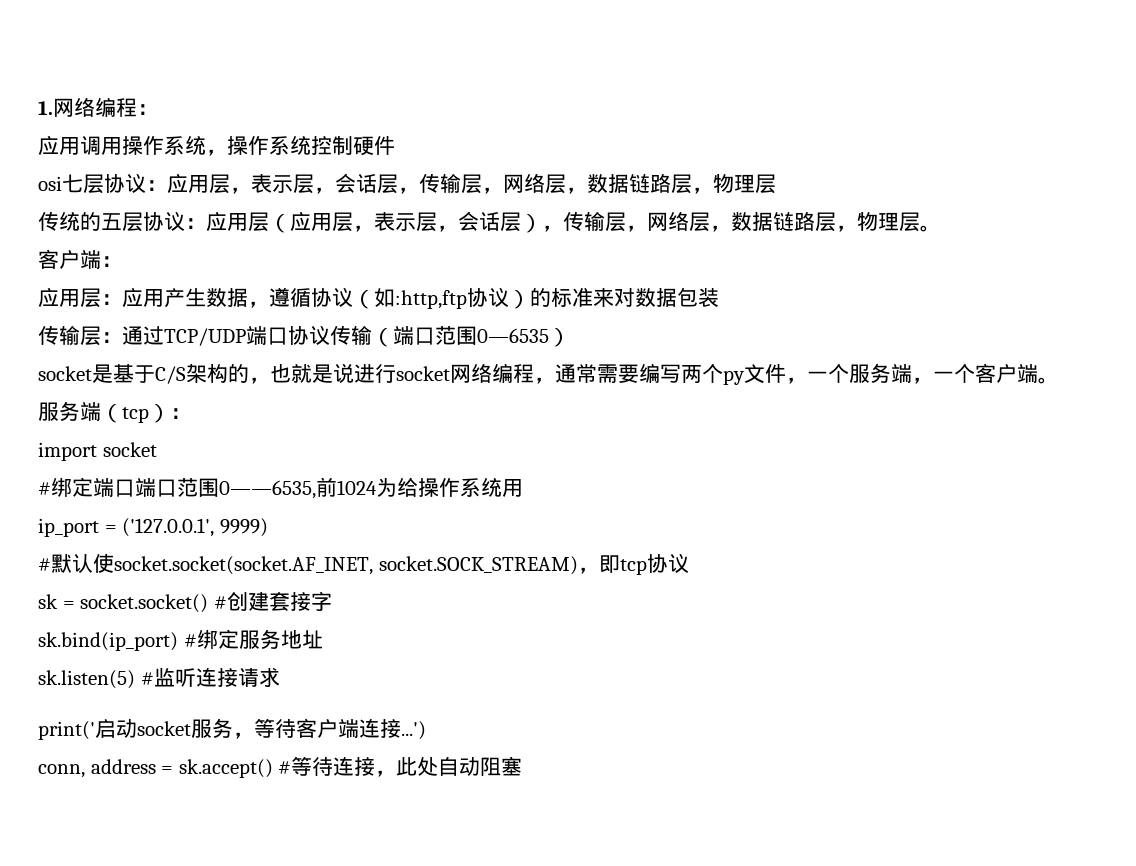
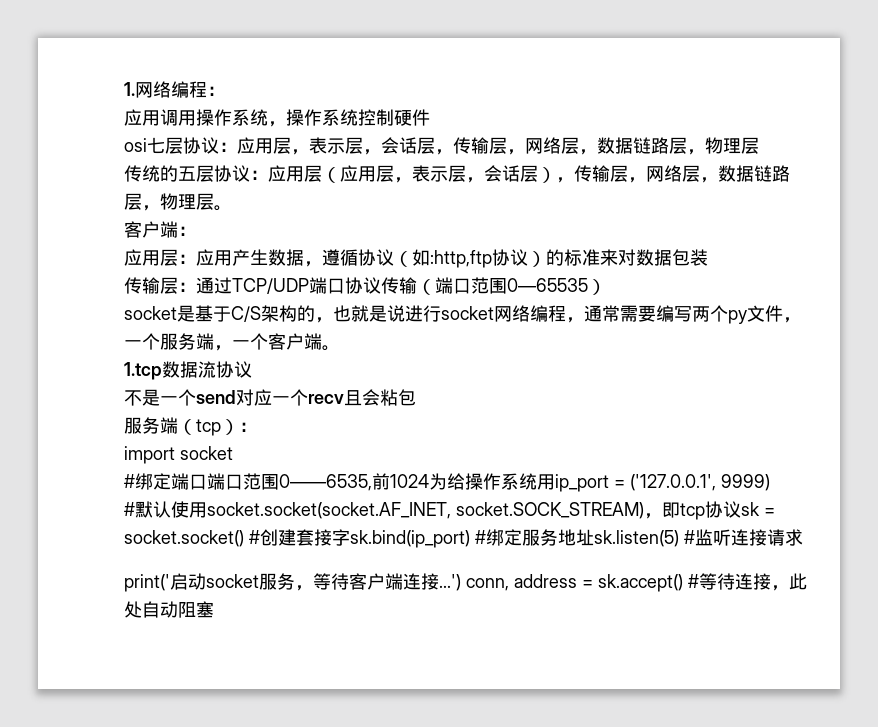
- 传输层：通过TCP/UDP端口协议传输（端口范围0—6535）
+ 传输层：通过TCP/UDP端口协议传输（端口范围0—65535）
+ 1.tcp数据流协议
+ 不是一个send对应一个recv且会粘包
- #绑定端口端口范围0——6535,前1024为给操作系统用
- ip_port = ('127.0.0.1', 9999)
+ #绑定端口端口范围0——6535,前1024为给操作系统用ip_port = ('127.0.0.1', 9999)
- #默认使socket.socket(socket.AF_INET, socket.SOCK_STREAM)，即tcp协议
- sk = socket.socket() #创建套接字
- sk.bind(ip_port) #绑定服务地址
- sk.listen(5) #监听连接请求
+ #默认使用socket.socket(socket.AF_INET, socket.SOCK_STREAM)，即tcp协议sk = socket.socket() #创建套接字sk.bind(ip_port) #绑定服务地址sk.listen(5) #监听连接请求
- print('启动socket服务，等待客户端连接...')
- conn, address = sk.accept() #等待连接，此处自动阻塞
+ print('启动socket服务，等待客户端连接...') conn, address = sk.accept() #等待连接，此处自动阻塞

